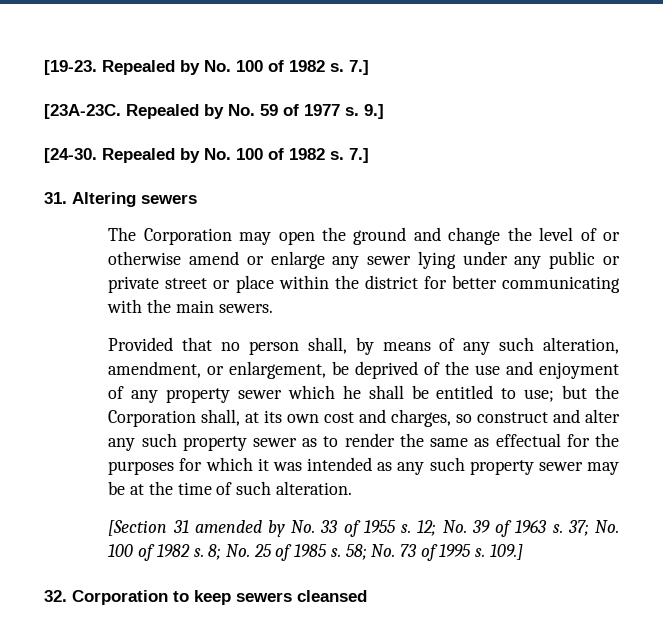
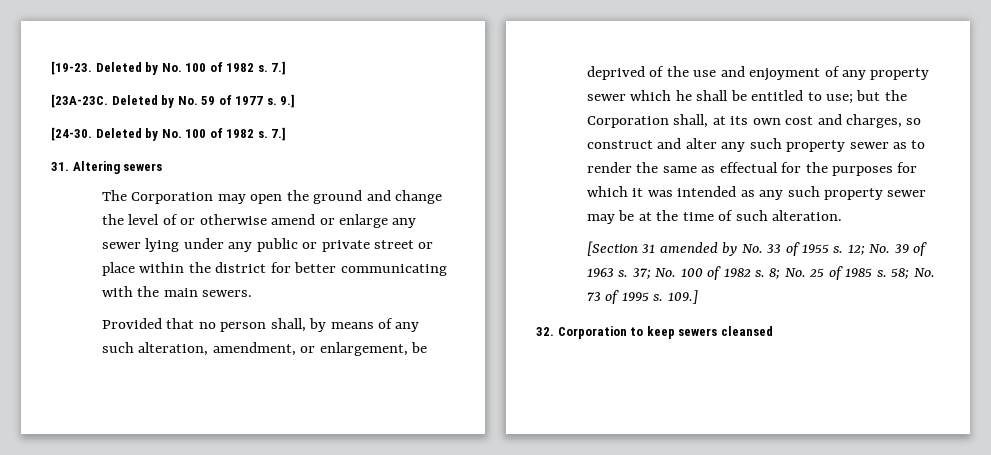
- [19-23. Repealed by No. 100 of 1982 s.
+ [19-23. Deleted by No. 100 of 1982 s.
- Repealed by No. 59 of 1977 s.
+ Deleted by No. 59 of 1977 s.
- [24-30. Repealed by No. 100 of 1982 s.
+ [24-30. Deleted by No. 100 of 1982 s.

